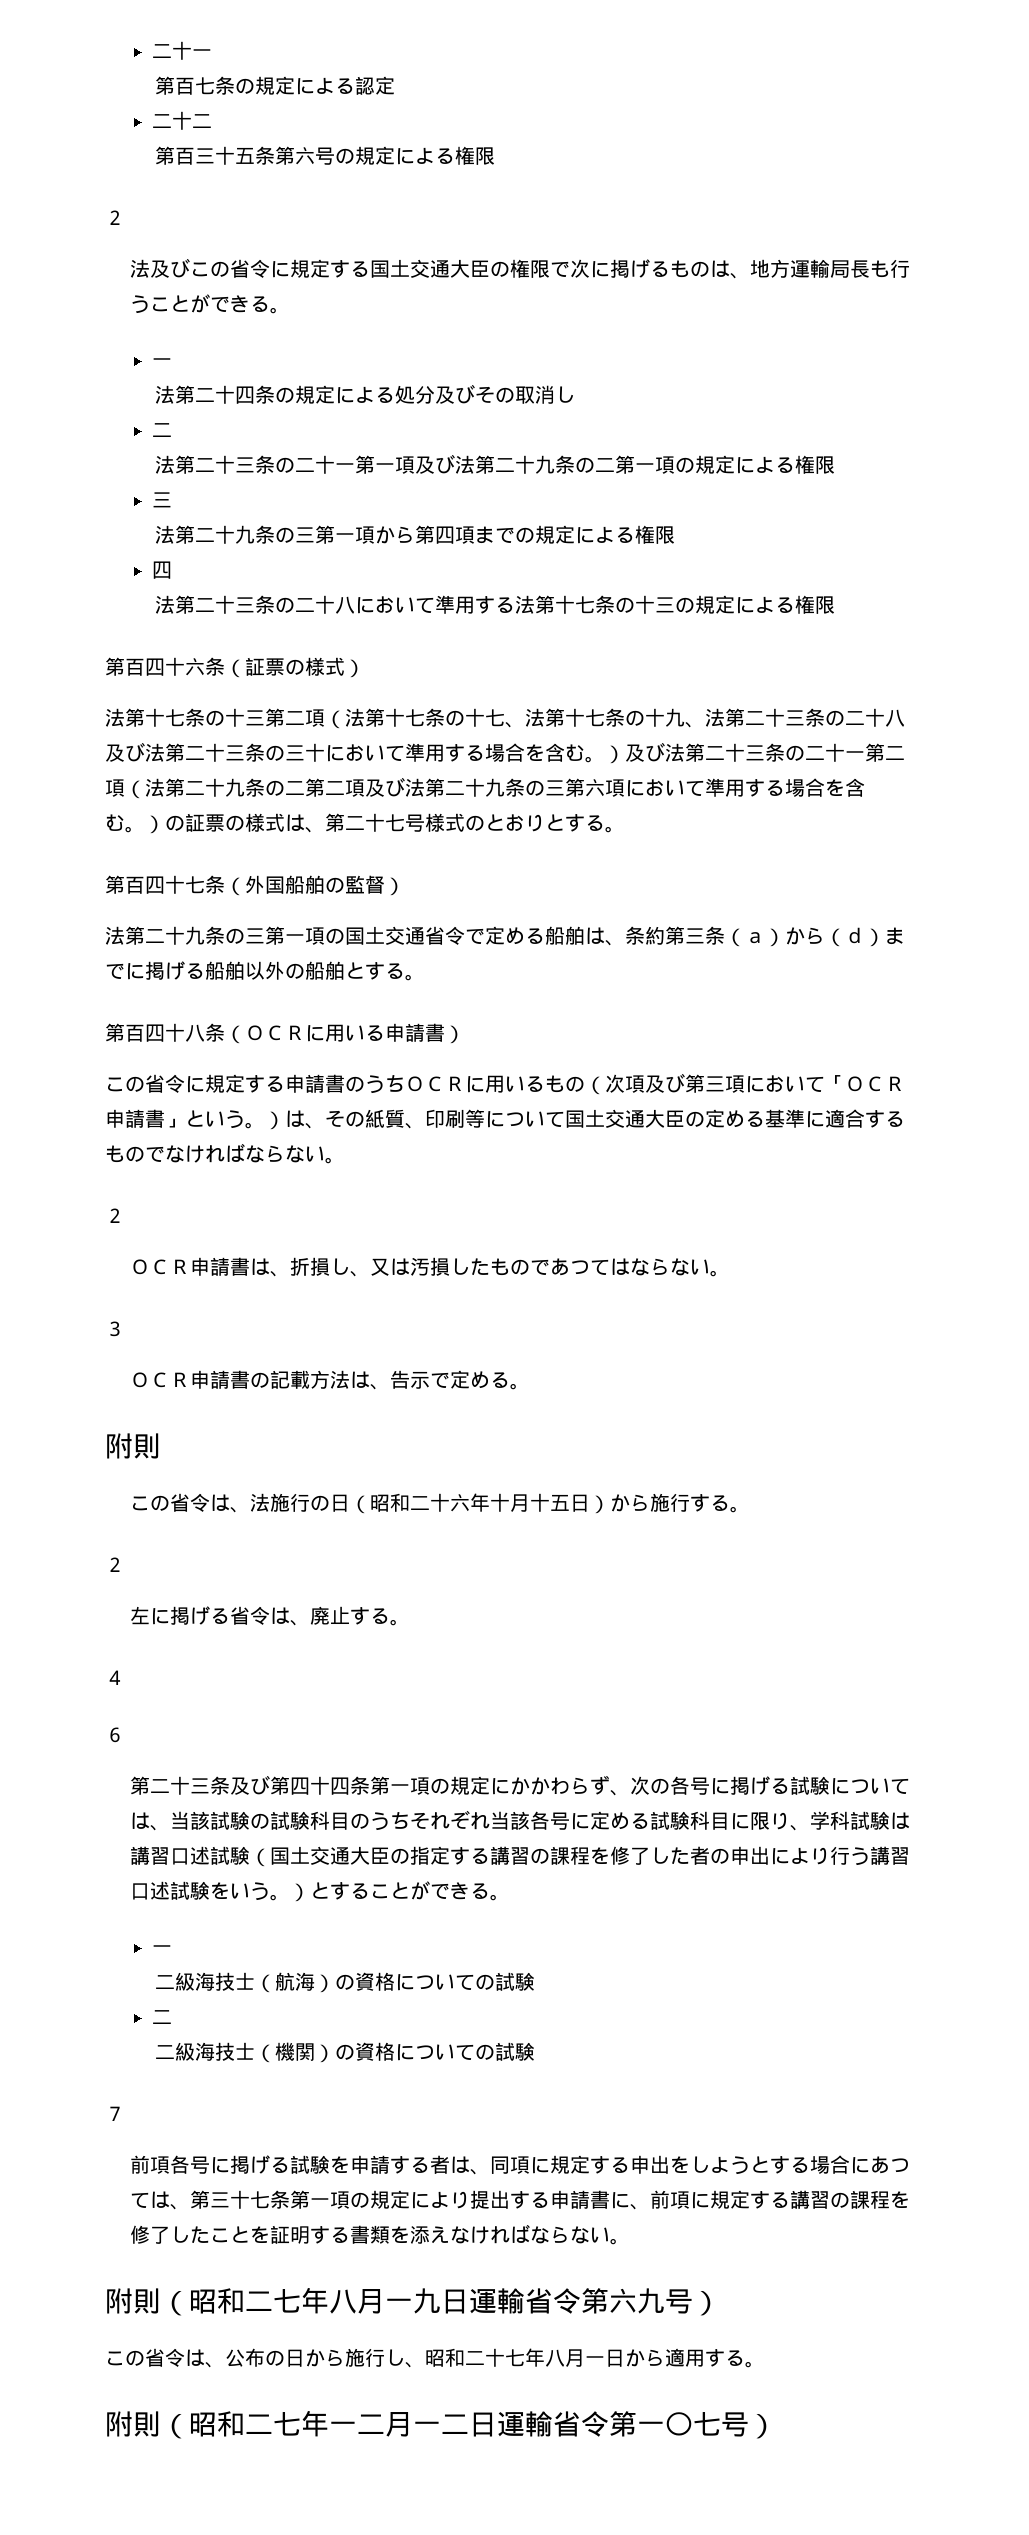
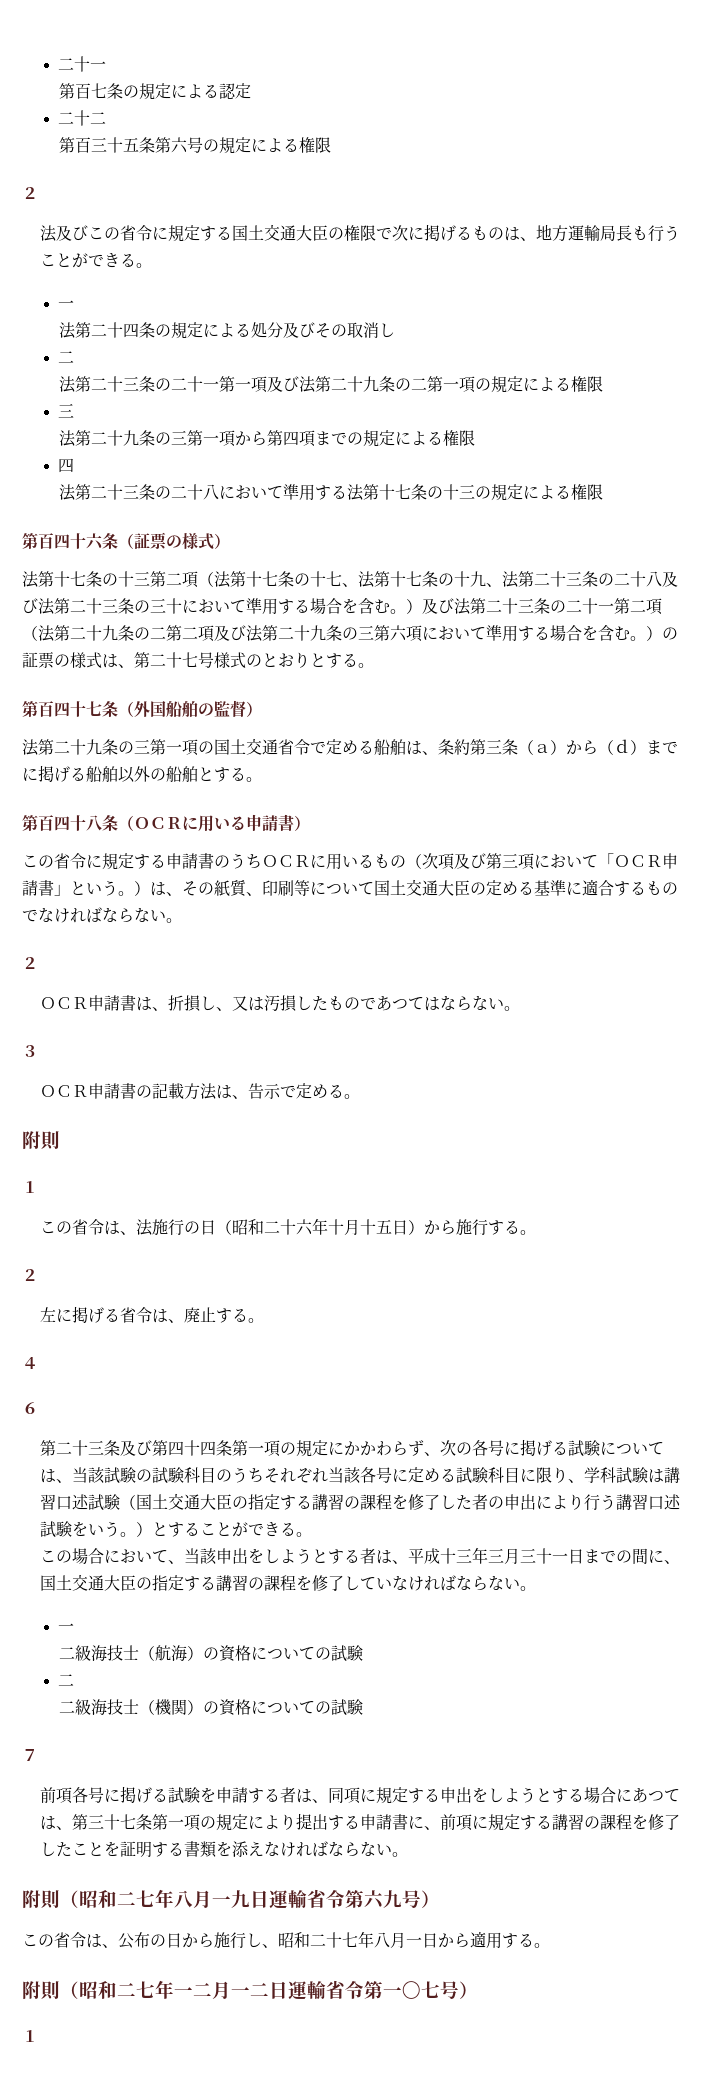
  ＯＣＲ申請書の記載方法は、告示で定める。
  附則
+ １
+ この場合において、当該申出をしようとする者は、平成十三年三月三十一日までの間に、国土交通大臣の指定する講習の課程を修了していなければならない。
  附則（昭和二七年一二月一二日運輸省令第一〇七号）
+ １

